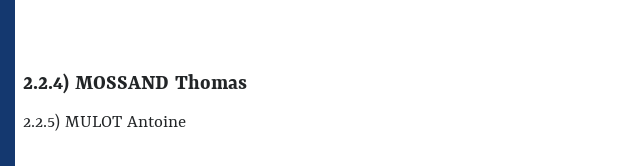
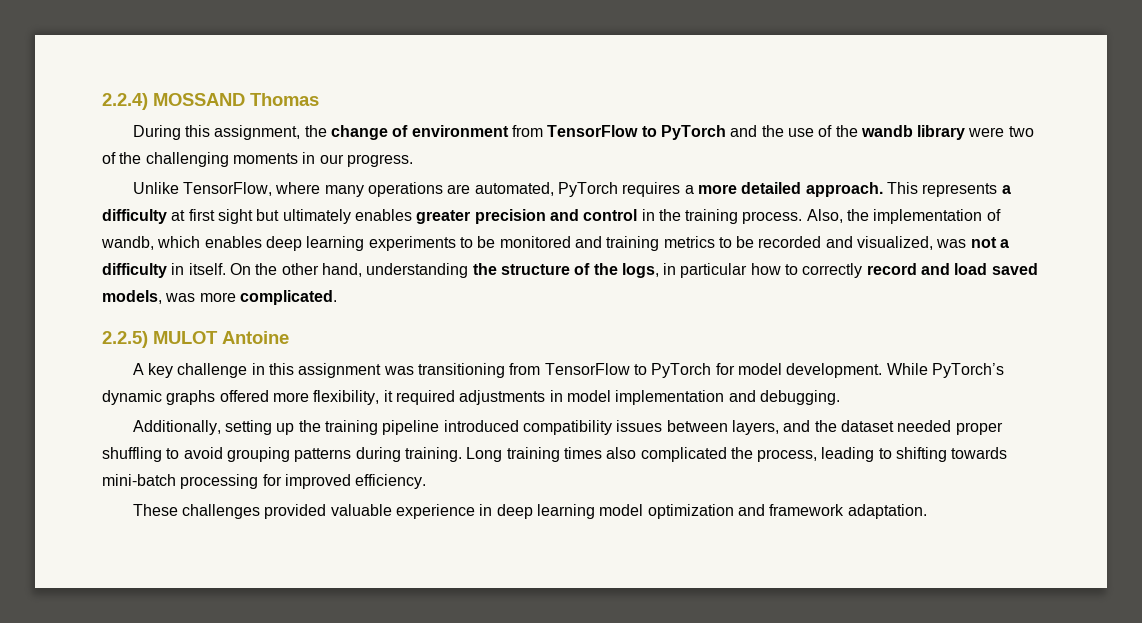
+ During this assignment, the change of environment from TensorFlow to PyTorch and the use of the wandb library were two of the challenging moments in our progress.
+ Unlike TensorFlow, where many operations are automated, PyTorch requires a more detailed approach. This represents a difficulty at first sight but ultimately enables greater precision and control in the training process. Also, the implementation of wandb, which enables deep learning experiments to be monitored and training metrics to be recorded and visualized, was not a difficulty in itself. On the other hand, understanding the structure of the logs, in particular how to correctly record and load saved models, was more complicated.
  2.2.5) MULOT Antoine
+ A key challenge in this assignment was transitioning from TensorFlow to PyTorch for model development. While PyTorch’s dynamic graphs offered more flexibility, it required adjustments in model implementation and debugging.
+ Additionally, setting up the training pipeline introduced compatibility issues between layers, and the dataset needed proper shuffling to avoid grouping patterns during training. Long training times also complicated the process, leading to shifting towards mini-batch processing for improved efficiency.
+ These challenges provided valuable experience in deep learning model optimization and framework adaptation.

